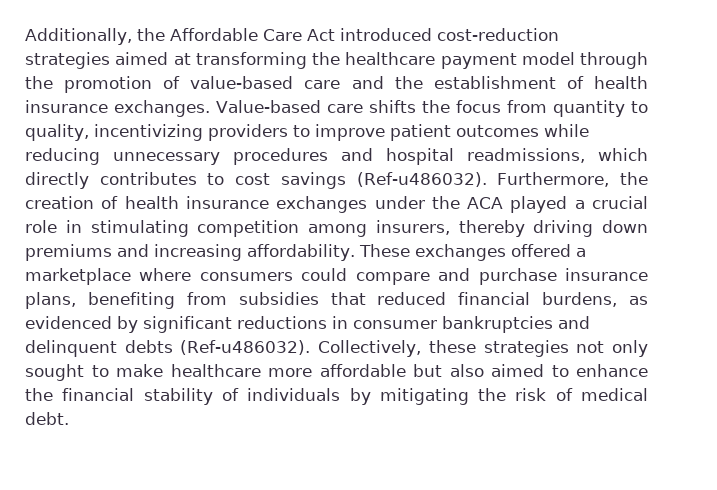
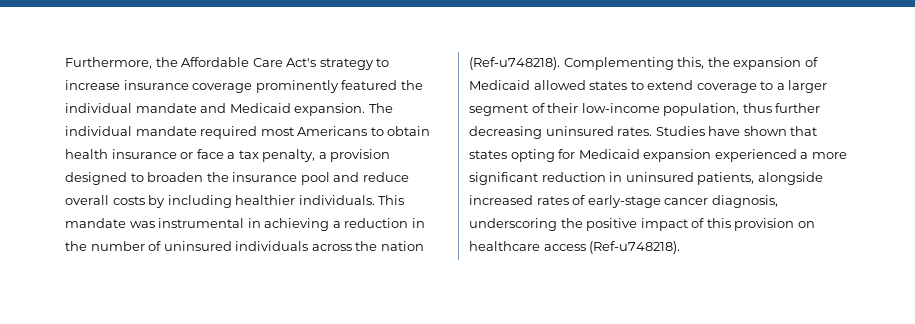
- Additionally, the Affordable Care Act introduced cost-reduction strategies aimed at transforming the healthcare payment model through the promotion of value-based care and the establishment of health insurance exchanges. Value-based care shifts the focus from quantity to quality, incentivizing providers to improve patient outcomes while reducing unnecessary procedures and hospital readmissions, which directly contributes to cost savings (Ref-u486032). Furthermore, the creation of health insurance exchanges under the ACA played a crucial role in stimulating competition among insurers, thereby driving down premiums and increasing affordability. These exchanges offered a marketplace where consumers could compare and purchase insurance plans, benefiting from subsidies that reduced financial burdens, as evidenced by significant reductions in consumer bankruptcies and delinquent debts (Ref-u486032). Collectively, these strategies not only sought to make healthcare more affordable but also aimed to enhance the financial stability of individuals by mitigating the risk of medical debt.
+ Furthermore, the Affordable Care Act's strategy to increase insurance coverage prominently featured the individual mandate and Medicaid expansion. The individual mandate required most Americans to obtain health insurance or face a tax penalty, a provision designed to broaden the insurance pool and reduce overall costs by including healthier individuals. This mandate was instrumental in achieving a reduction in the number of uninsured individuals across the nation (Ref-u748218). Complementing this, the expansion of Medicaid allowed states to extend coverage to a larger segment of their low-income population, thus further decreasing uninsured rates. Studies have shown that states opting for Medicaid expansion experienced a more significant reduction in uninsured patients, alongside increased rates of early-stage cancer diagnosis, underscoring the positive impact of this provision on healthcare access (Ref-u748218).

